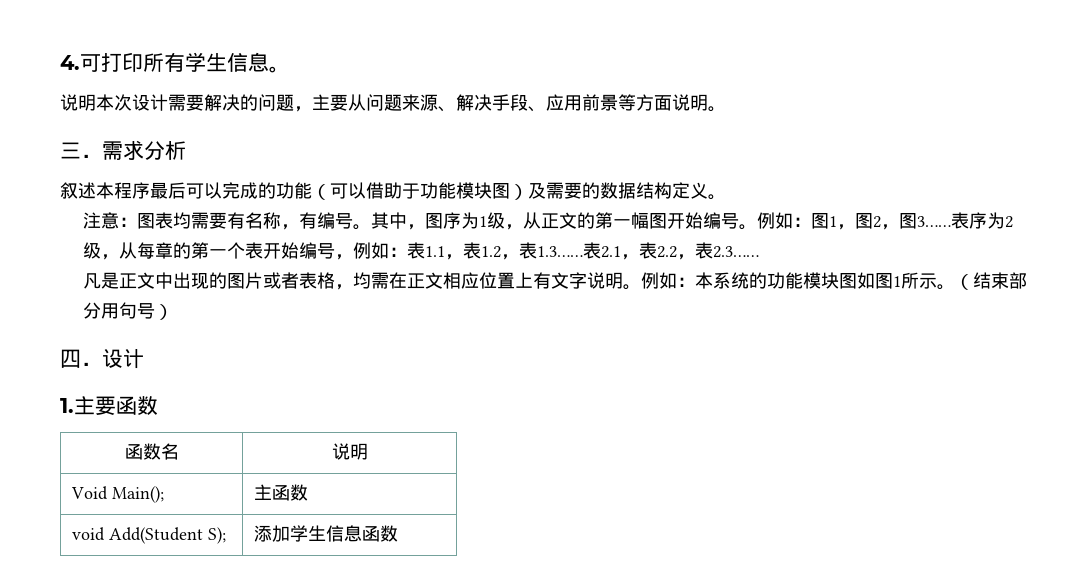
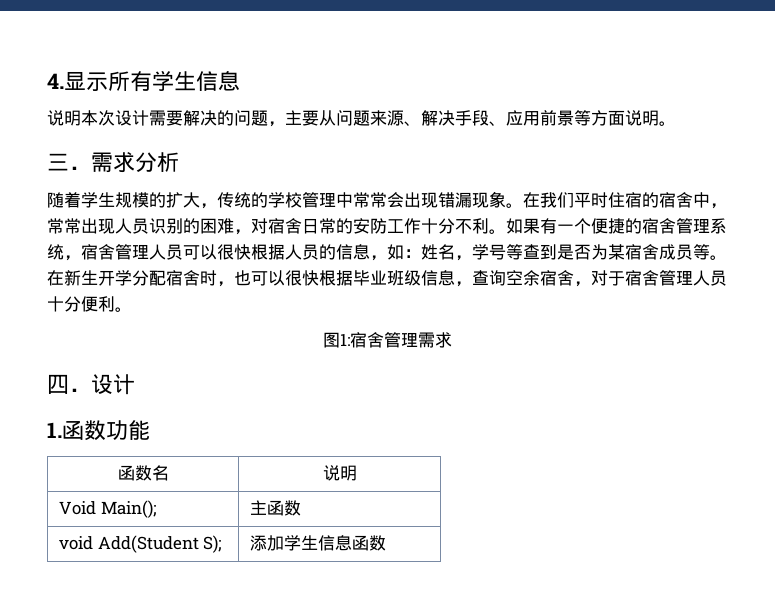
- 4.可打印所有学生信息。
+ 4.显示所有学生信息
- 叙述本程序最后可以完成的功能（可以借助于功能模块图）及需要的数据结构定义。
- 注意：图表均需要有名称，有编号。其中，图序为1级，从正文的第一幅图开始编号。例如：图1，图2，图3……表序为2级，从每章的第一个表开始编号，例如：表1.1，表1.2，表1.3……表2.1，表2.2，表2.3……
- 凡是正文中出现的图片或者表格，均需在正文相应位置上有文字说明。例如：本系统的功能模块图如图1所示。（结束部分用句号）
+ 随着学生规模的扩大，传统的学校管理中常常会出现错漏现象。在我们平时住宿的宿舍中，常常出现人员识别的困难，对宿舍日常的安防工作十分不利。如果有一个便捷的宿舍管理系统，宿舍管理人员可以很快根据人员的信息，如：姓名，学号等查到是否为某宿舍成员等。在新生开学分配宿舍时，也可以很快根据毕业班级信息，查询空余宿舍，对于宿舍管理人员十分便利。
+ 图1:宿舍管理需求
- 1.主要函数
+ 1.函数功能

